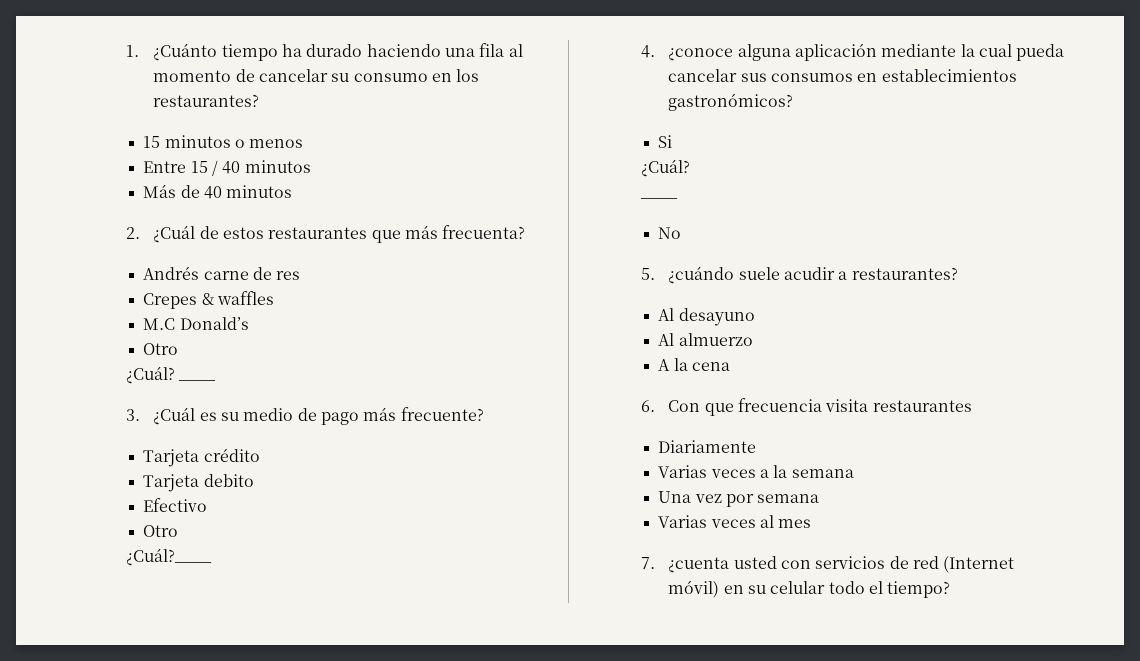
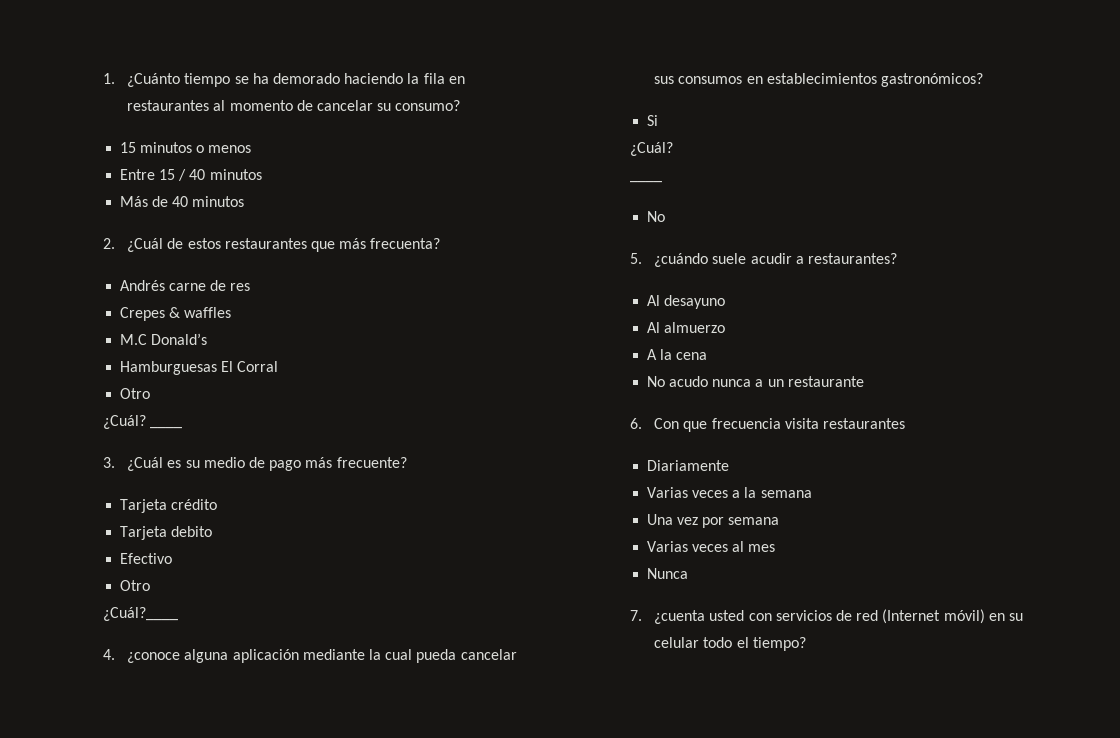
- 1. ¿Cuánto tiempo ha durado haciendo una fila al momento de cancelar su consumo en los restaurantes?
+ 1. ¿Cuánto tiempo se ha demorado haciendo la fila en restaurantes al momento de cancelar su consumo?
+ Hamburguesas El Corral
+ No acudo nunca a un restaurante
+ Nunca

